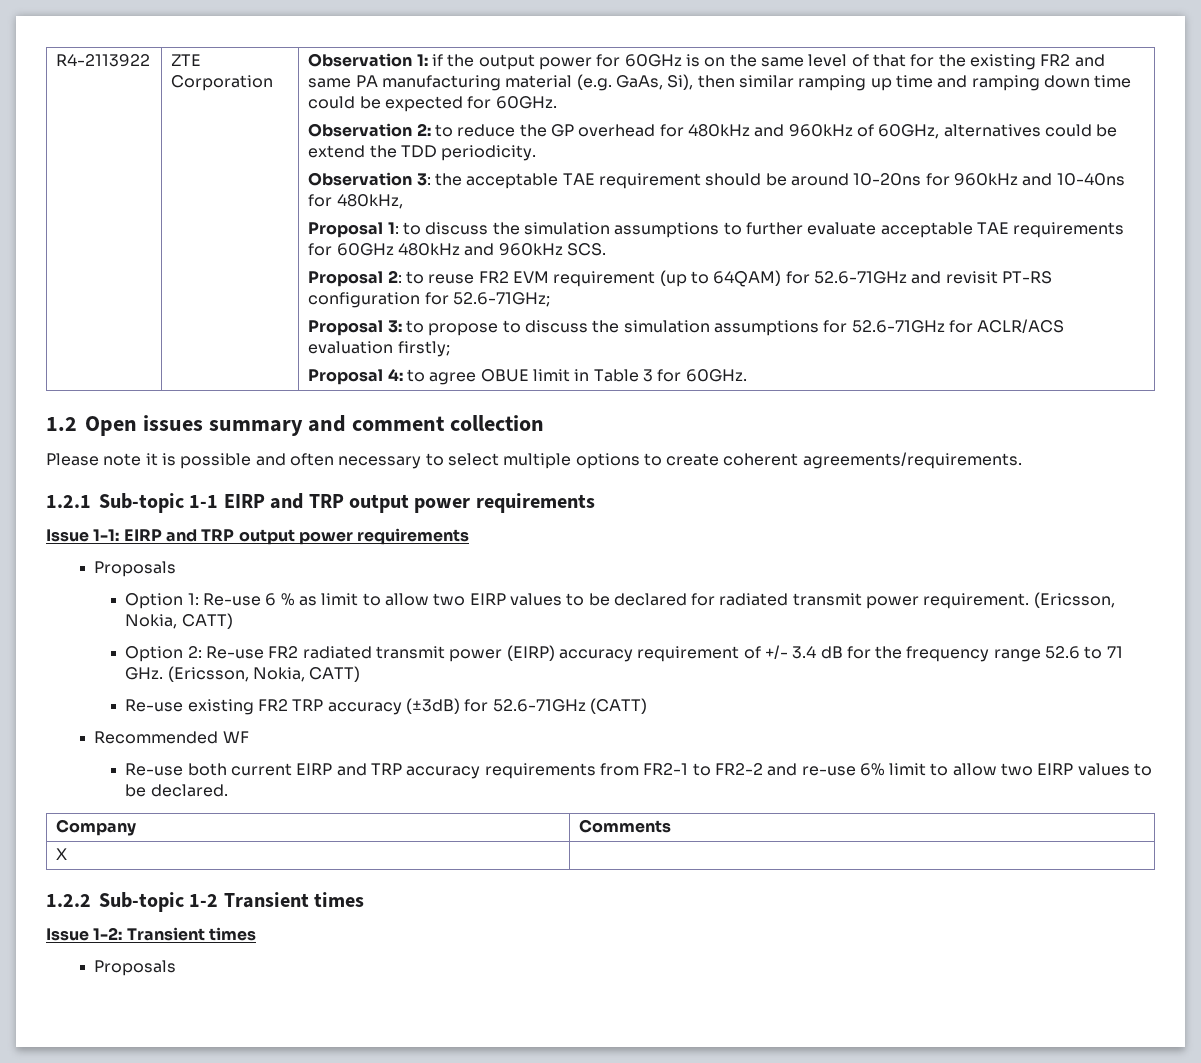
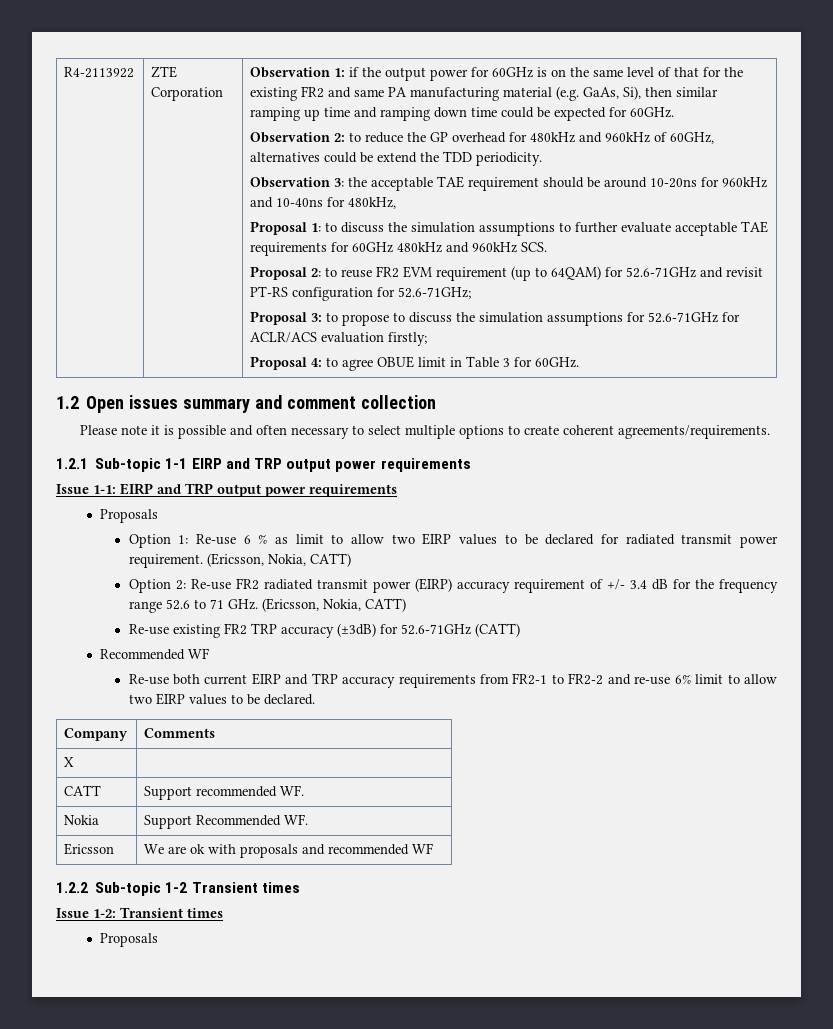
+ CATT | Support recommended WF.
+ Nokia | Support Recommended WF.
+ Ericsson | We are ok with proposals and recommended WF

